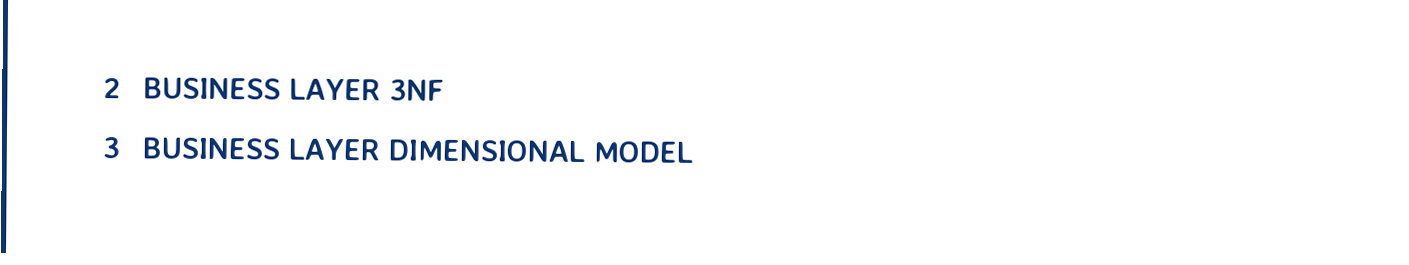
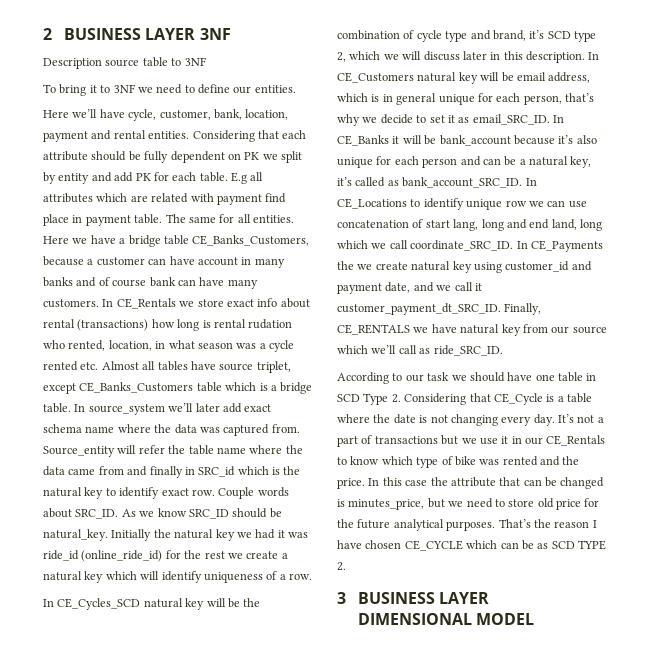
+ Description source table to 3NF
+ To bring it to 3NF we need to define our entities.
+ Here we’ll have cycle, customer, bank, location, payment and rental entities. Considering that each attribute should be fully dependent on PK we split by entity and add PK for each table. E.g all attributes which are related with payment find place in payment table. The same for all entities. Here we have a bridge table CE_Banks_Customers, because a customer can have account in many banks and of course bank can have many customers. In CE_Rentals we store exact info about rental (transactions) how long is rental rudation who rented, location, in what season was a cycle rented etc. Almost all tables have source triplet, except CE_Banks_Customers table which is a bridge table. In source_system we’ll later add exact schema name where the data was captured from. Source_entity will refer the table name where the data came from and finally in SRC_id which is the natural key to identify exact row. Couple words about SRC_ID. As we know SRC_ID should be natural_key. Initially the natural key we had it was ride_id (online_ride_id) for the rest we create a natural key which will identify uniqueness of a row.
+ In CE_Cycles_SCD natural key will be the combination of cycle type and brand, it’s SCD type 2, which we will discuss later in this description. In CE_Customers natural key will be email address, which is in general unique for each person, that’s why we decide to set it as email_SRC_ID. In CE_Banks it will be bank_account because it’s also unique for each person and can be a natural key, it’s called as bank_account_SRC_ID. In CE_Locations to identify unique row we can use concatenation of start lang, long and end land, long which we call coordinate_SRC_ID. In CE_Payments the we create natural key using customer_id and payment date, and we call it customer_payment_dt_SRC_ID. Finally, CE_RENTALS we have natural key from our source which we’ll call as ride_SRC_ID.
+ According to our task we should have one table in SCD Type 2. Considering that CE_Cycle is a table where the date is not changing every day. It’s not a part of transactions but we use it in our CE_Rentals to know which type of bike was rented and the price. In this case the attribute that can be changed is minutes_price, but we need to store old price for the future analytical purposes. That’s the reason I have chosen CE_CYCLE which can be as SCD TYPE 2.

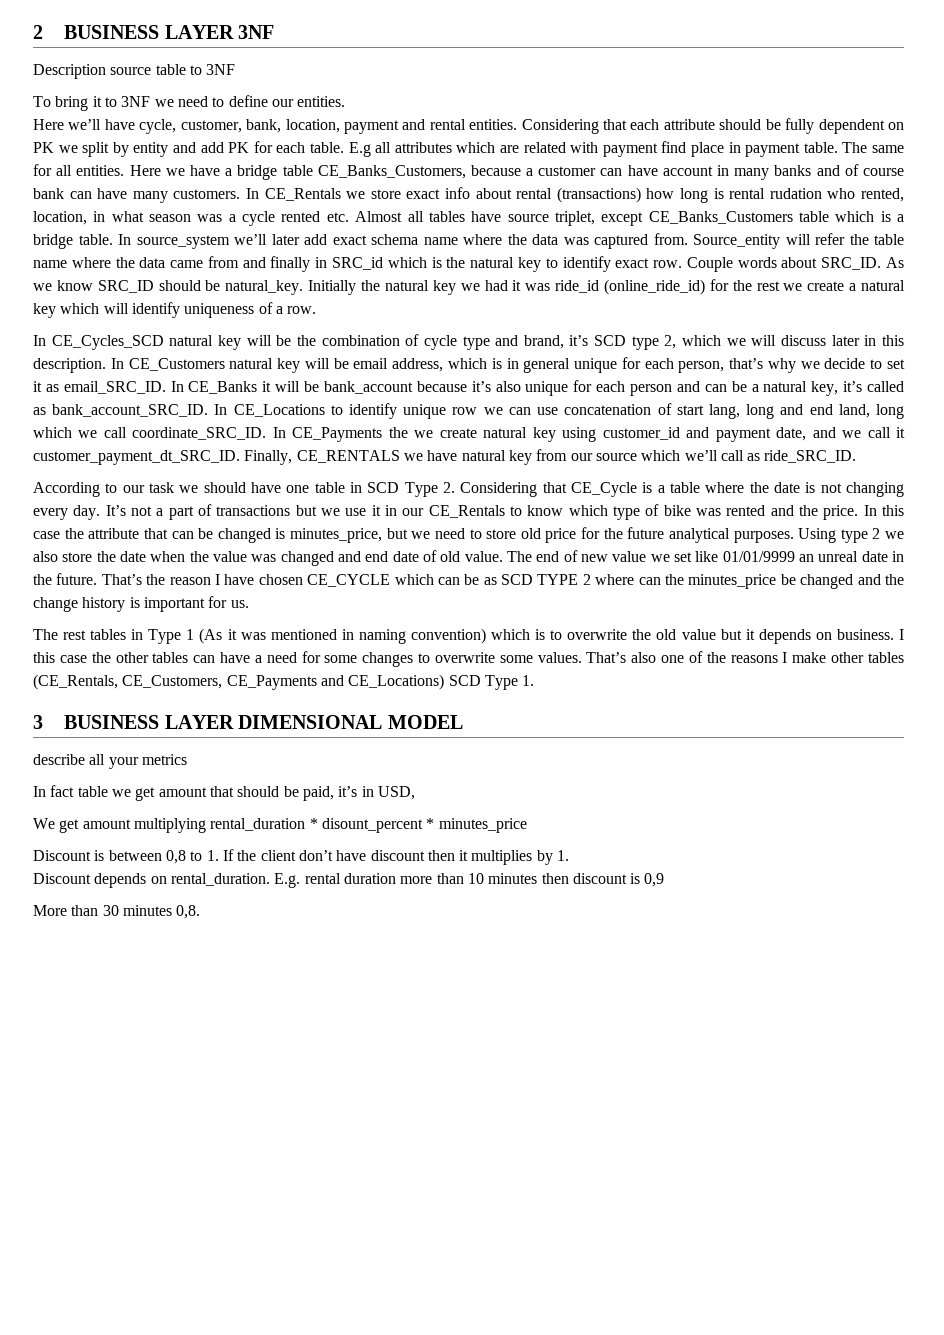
+ Using type 2 we also store the date when the value was changed and end date of old value. The end of new value we set like 01/01/9999 an unreal date in the future.
- That’s the reason I have chosen CE_CYCLE which can be as SCD TYPE 2.
+ That’s the reason I have chosen CE_CYCLE which can be as SCD TYPE 2 where can the minutes_price be changed and the change history is important for us.
+ The rest tables in Type 1 (As it was mentioned in naming convention) which is to overwrite the old value but it depends on business. I this case the other tables can have a need for some changes to overwrite some values. That’s also one of the reasons I make other tables (CE_Rentals, CE_Customers, CE_Payments and CE_Locations) SCD Type 1.
+ describe all your metrics
+ In fact table we get amount that should be paid, it’s in USD,
+ We get amount multiplying rental_duration * disount_percent * minutes_price
+ Discount is between 0,8 to 1. If the client don’t have discount then it multiplies by 1.
+ Discount depends on rental_duration. E.g. rental duration more than 10 minutes then discount is 0,9
+ More than 30 minutes 0,8.

